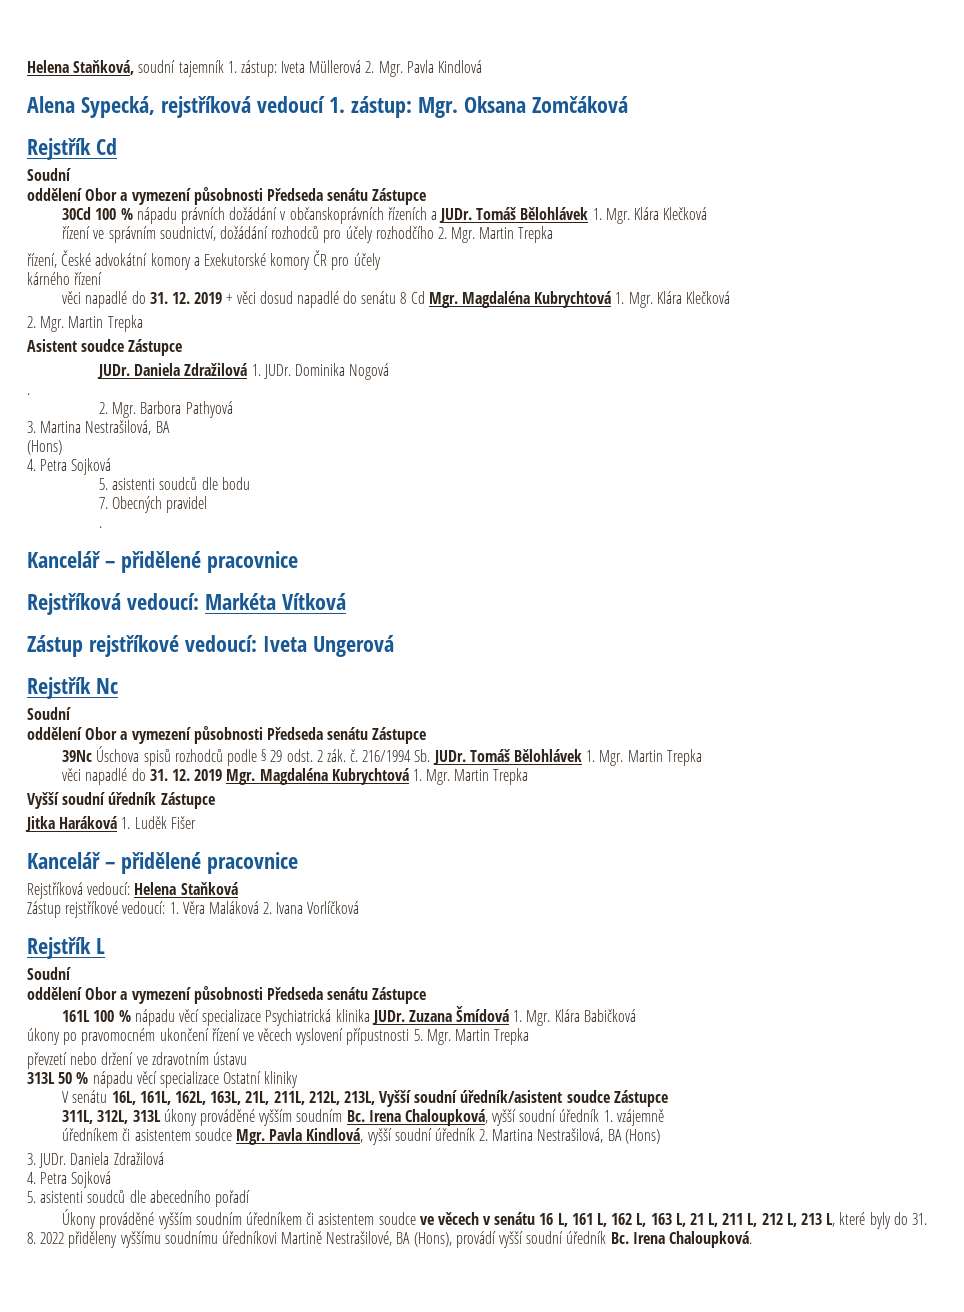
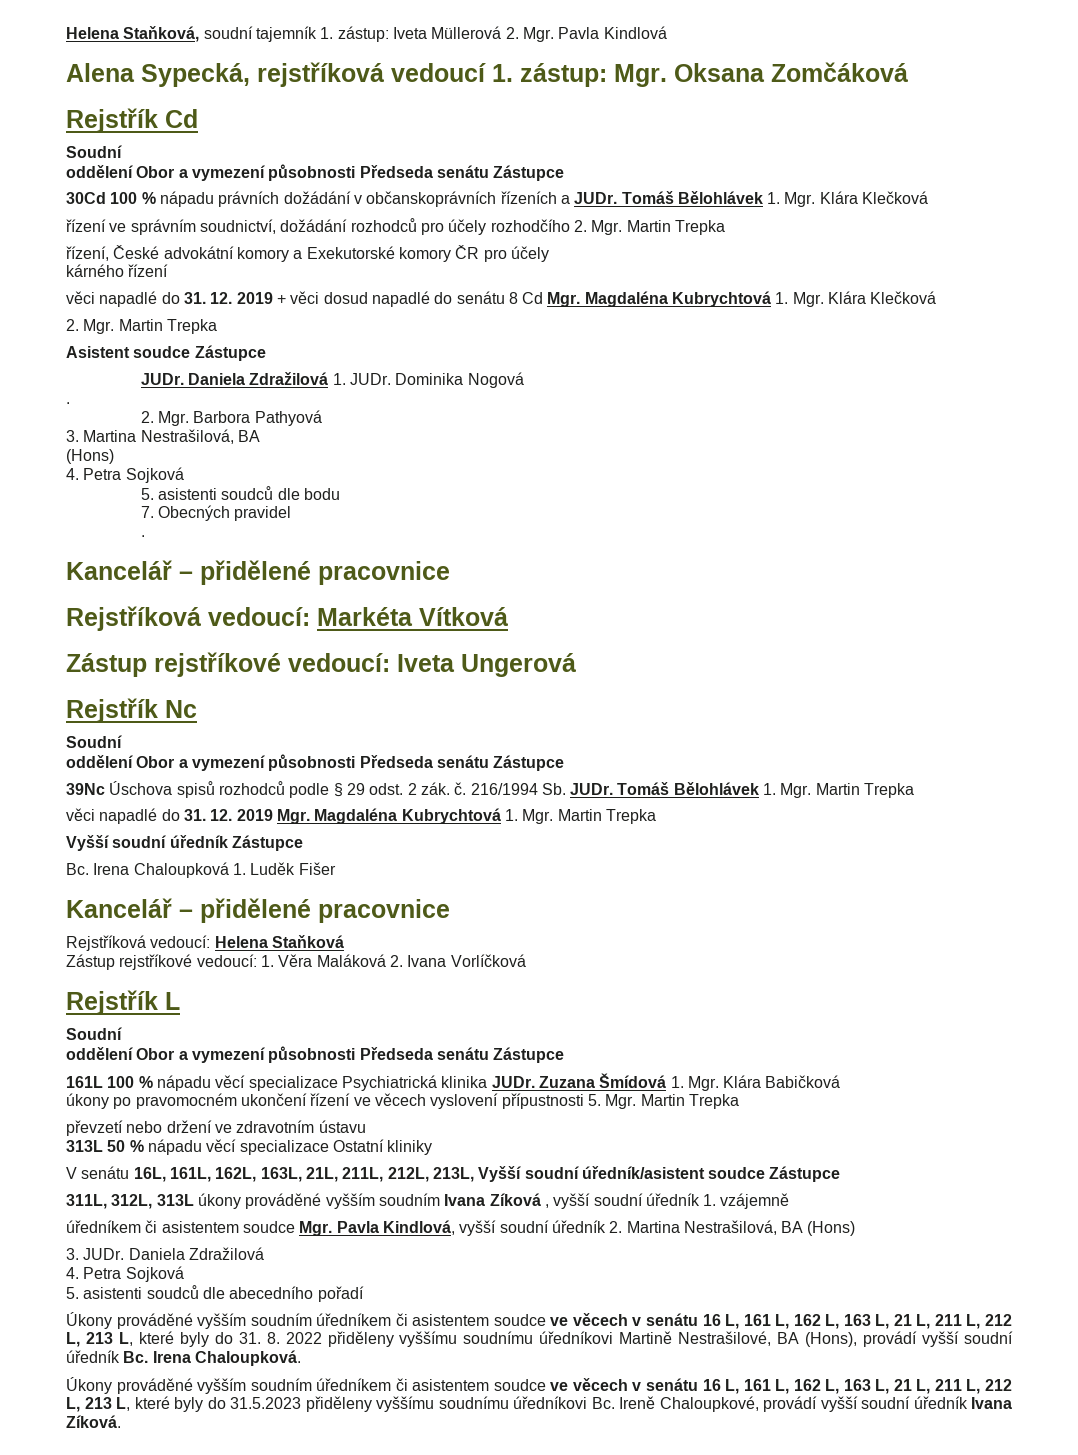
- Jitka Haráková 1. Luděk Fišer
+ Bc. Irena Chaloupková 1. Luděk Fišer
- 311L, 312L, 313L úkony prováděné vyšším soudním Bc. Irena Chaloupková, vyšší soudní úředník 1. vzájemně
+ 311L, 312L, 313L úkony prováděné vyšším soudním Ivana Zíková , vyšší soudní úředník 1. vzájemně
+ Úkony prováděné vyšším soudním úředníkem či asistentem soudce ve věcech v senátu 16 L, 161 L, 162 L, 163 L, 21 L, 211 L, 212 L, 213 L, které byly do 31.5.2023 přiděleny vyššímu soudnímu úředníkovi Bc. Ireně Chaloupkové, provádí vyšší soudní úředník Ivana Zíková.

